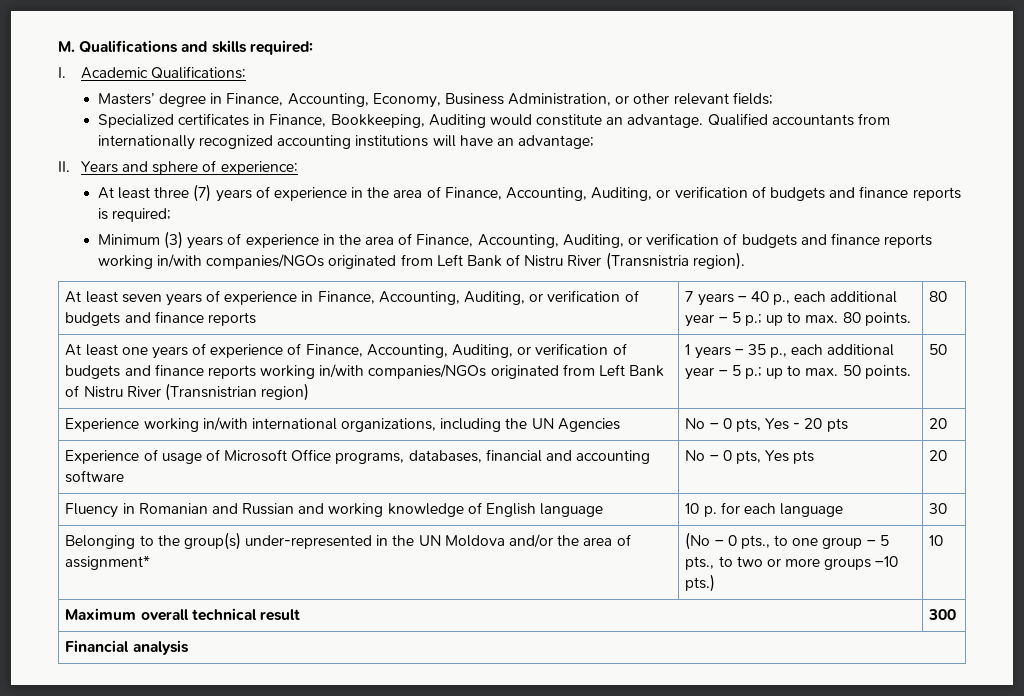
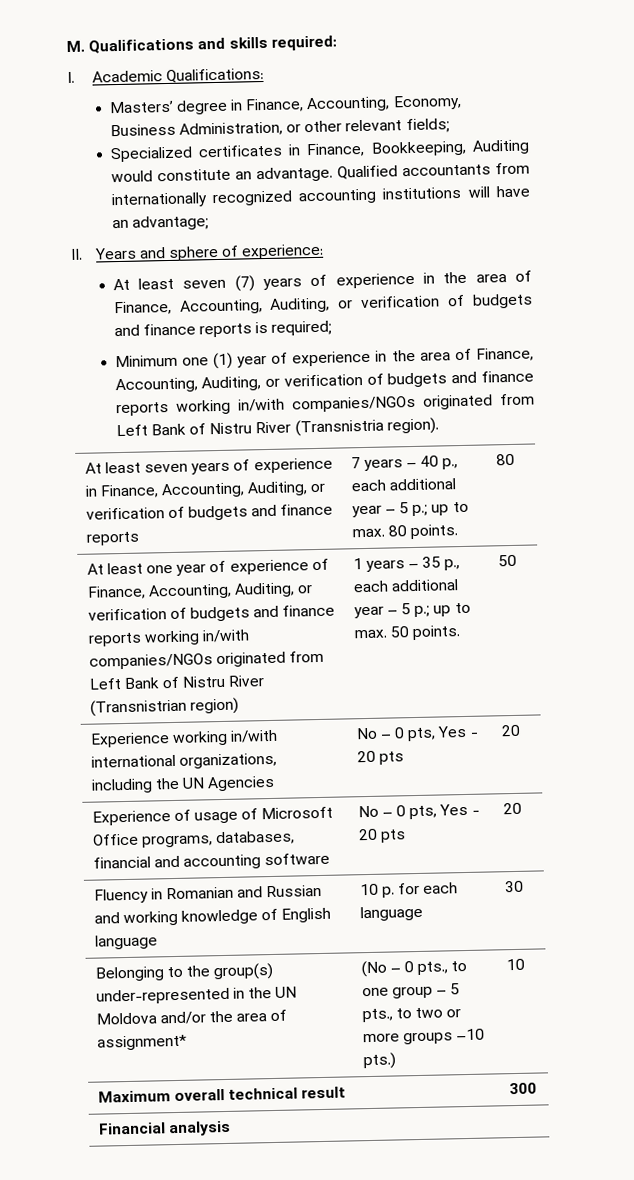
- At least three (7) years of experience in the area of Finance, Accounting, Auditing, or verification of budgets and finance reports is required;
+ At least seven (7) years of experience in the area of Finance, Accounting, Auditing, or verification of budgets and finance reports is required;
- Minimum (3) years of experience in the area of Finance, Accounting, Auditing, or verification of budgets and finance reports working in/with companies/NGOs originated from Left Bank of Nistru River (Transnistria region).
+ Minimum one (1) year of experience in the area of Finance, Accounting, Auditing, or verification of budgets and finance reports working in/with companies/NGOs originated from Left Bank of Nistru River (Transnistria region).
- At least one years of experience of Finance, Accounting, Auditing, or verification of budgets and finance reports working in/with companies/NGOs originated from Left Bank of Nistru River (Transnistrian region)
+ At least one year of experience of Finance, Accounting, Auditing, or verification of budgets and finance reports working in/with companies/NGOs originated from Left Bank of Nistru River (Transnistrian region)
- Experience of usage of Microsoft Office programs, databases, financial and accounting software | No – 0 pts, Yes pts | 20
+ Experience of usage of Microsoft Office programs, databases, financial and accounting software | No – 0 pts, Yes - 20 pts | 20

